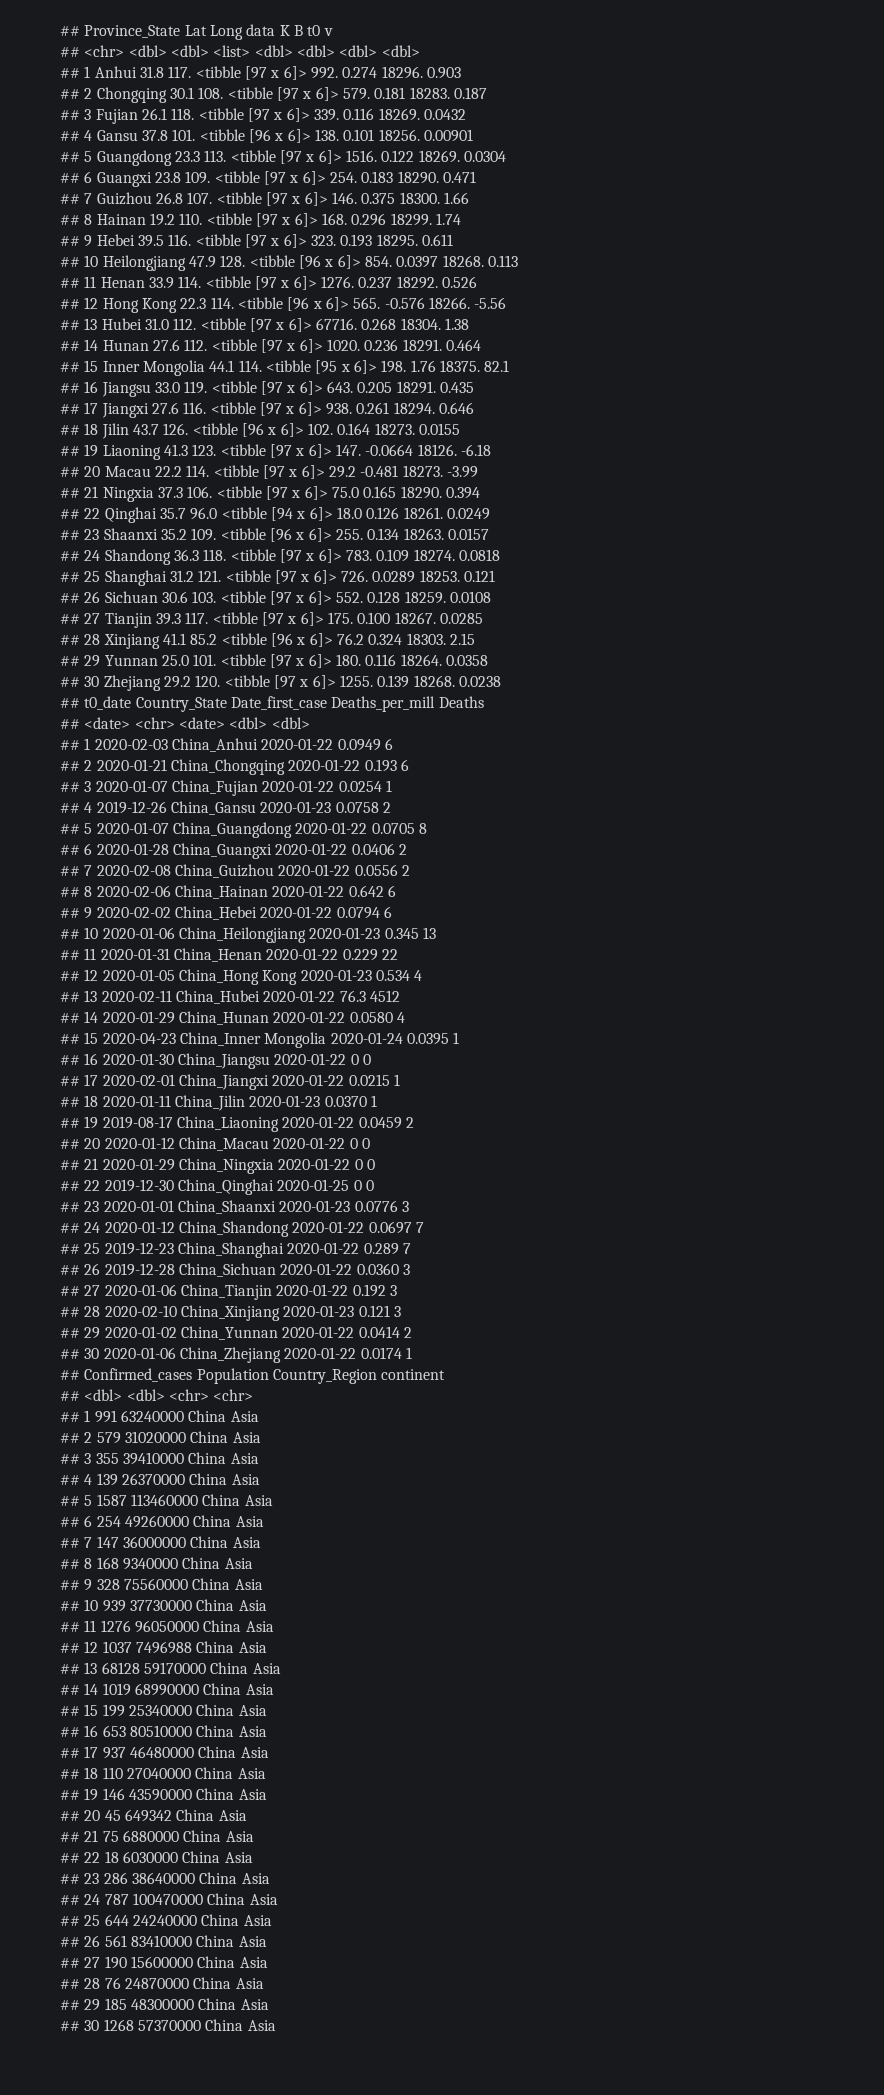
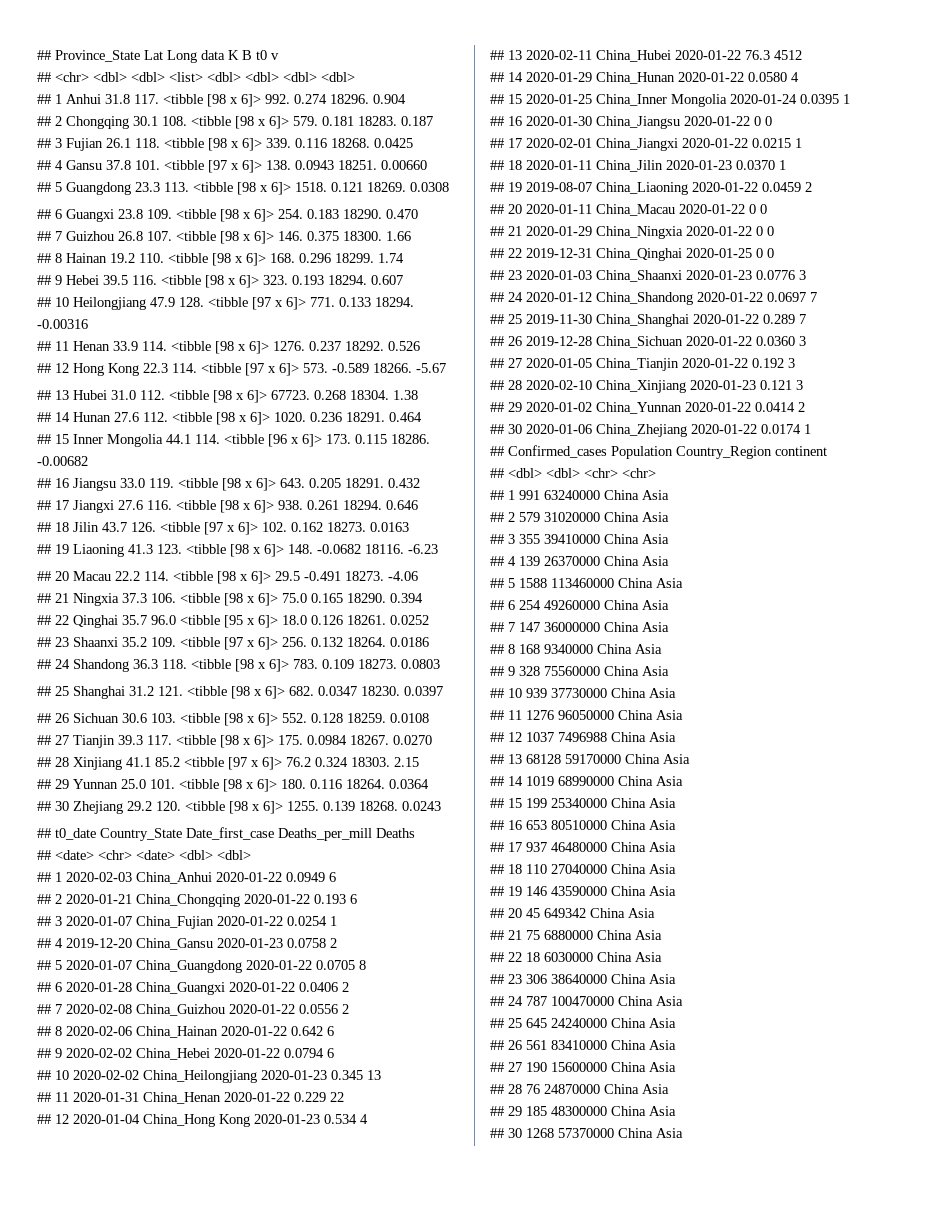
- ## 1 Anhui 31.8 117. <tibble [97 x 6]> 992. 0.274 18296.
+ ## 1 Anhui 31.8 117. <tibble [98 x 6]> 992. 0.274 18296.
- 0.903
+ 0.904
- ## 2 Chongqing 30.1 108. <tibble [97 x 6]> 579. 0.181 18283.
+ ## 2 Chongqing 30.1 108. <tibble [98 x 6]> 579. 0.181 18283.
- ## 3 Fujian 26.1 118. <tibble [97 x 6]> 339. 0.116 18269. 0.0432
+ ## 3 Fujian 26.1 118. <tibble [98 x 6]> 339. 0.116 18268. 0.0425
- ## 4 Gansu 37.8 101. <tibble [96 x 6]> 138. 0.101 18256. 0.00901
+ ## 4 Gansu 37.8 101. <tibble [97 x 6]> 138. 0.0943 18251. 0.00660
- ## 5 Guangdong 23.3 113. <tibble [97 x 6]> 1516. 0.122 18269. 0.0304
+ ## 5 Guangdong 23.3 113. <tibble [98 x 6]> 1518. 0.121 18269. 0.0308
- ## 6 Guangxi 23.8 109. <tibble [97 x 6]> 254. 0.183 18290.
+ ## 6 Guangxi 23.8 109. <tibble [98 x 6]> 254. 0.183 18290.
- 0.471
+ 0.470
- ## 7 Guizhou 26.8 107. <tibble [97 x 6]> 146. 0.375 18300.
+ ## 7 Guizhou 26.8 107. <tibble [98 x 6]> 146. 0.375 18300.
- ## 8 Hainan 19.2 110. <tibble [97 x 6]> 168. 0.296 18299.
+ ## 8 Hainan 19.2 110. <tibble [98 x 6]> 168. 0.296 18299.
- ## 9 Hebei 39.5 116. <tibble [97 x 6]> 323. 0.193 18295. 0.611
+ ## 9 Hebei 39.5 116. <tibble [98 x 6]> 323. 0.193 18294. 0.607
- ## 10 Heilongjiang 47.9 128. <tibble [96 x 6]> 854. 0.0397 18268. 0.113
+ ## 10 Heilongjiang 47.9 128. <tibble [97 x 6]> 771. 0.133 18294. -0.00316
- ## 11 Henan 33.9 114. <tibble [97 x 6]> 1276.
+ ## 11 Henan 33.9 114. <tibble [98 x 6]> 1276.
- ## 12 Hong Kong 22.3 114. <tibble [96 x 6]> 565. -0.576 18266. -5.56
+ ## 12 Hong Kong 22.3 114. <tibble [97 x 6]> 573. -0.589 18266. -5.67
- ## 13 Hubei 31.0 112. <tibble [97 x 6]> 67716.
+ ## 13 Hubei 31.0 112. <tibble [98 x 6]> 67723.
- ## 14 Hunan 27.6 112. <tibble [97 x 6]> 1020.
+ ## 14 Hunan 27.6 112. <tibble [98 x 6]> 1020.
- ## 15 Inner Mongolia 44.1 114. <tibble [95 x 6]> 198. 1.76 18375. 82.1
+ ## 15 Inner Mongolia 44.1 114. <tibble [96 x 6]> 173. 0.115 18286. -0.00682
- ## 16 Jiangsu 33.0 119. <tibble [97 x 6]> 643. 0.205 18291.
+ ## 16 Jiangsu 33.0 119. <tibble [98 x 6]> 643. 0.205 18291.
- 0.435
+ 0.432
- ## 17 Jiangxi 27.6 116. <tibble [97 x 6]> 938. 0.261 18294.
+ ## 17 Jiangxi 27.6 116. <tibble [98 x 6]> 938. 0.261 18294.
- ## 18 Jilin 43.7 126. <tibble [96 x 6]> 102. 0.164 18273. 0.0155
+ ## 18 Jilin 43.7 126. <tibble [97 x 6]> 102. 0.162 18273. 0.0163
- ## 19 Liaoning 41.3 123. <tibble [97 x 6]> 147. -0.0664 18126. -6.18
+ ## 19 Liaoning 41.3 123. <tibble [98 x 6]> 148. -0.0682 18116. -6.23
- ## 20 Macau 22.2 114. <tibble [97 x 6]> 29.2 -0.481 18273. -3.99
+ ## 20 Macau 22.2 114. <tibble [98 x 6]> 29.5 -0.491 18273. -4.06
- ## 21 Ningxia 37.3 106. <tibble [97 x 6]> 75.0 0.165 18290.
+ ## 21 Ningxia 37.3 106. <tibble [98 x 6]> 75.0 0.165 18290.
- ## 22 Qinghai 35.7 96.0 <tibble [94 x 6]> 18.0 0.126 18261.
+ ## 22 Qinghai 35.7 96.0 <tibble [95 x 6]> 18.0 0.126 18261.
- 0.0249
+ 0.0252
- ## 23 Shaanxi 35.2 109. <tibble [96 x 6]> 255. 0.134 18263. 0.0157
+ ## 23 Shaanxi 35.2 109. <tibble [97 x 6]> 256. 0.132 18264. 0.0186
- ## 24 Shandong 36.3 118. <tibble [97 x 6]> 783. 0.109 18274. 0.0818
+ ## 24 Shandong 36.3 118. <tibble [98 x 6]> 783. 0.109 18273. 0.0803
- ## 25 Shanghai 31.2 121. <tibble [97 x 6]> 726. 0.0289 18253. 0.121
+ ## 25 Shanghai 31.2 121. <tibble [98 x 6]> 682. 0.0347 18230. 0.0397
- ## 26 Sichuan 30.6 103. <tibble [97 x 6]> 552. 0.128 18259.
+ ## 26 Sichuan 30.6 103. <tibble [98 x 6]> 552. 0.128 18259.
- ## 27 Tianjin 39.3 117. <tibble [97 x 6]> 175. 0.100 18267. 0.0285
+ ## 27 Tianjin 39.3 117. <tibble [98 x 6]> 175. 0.0984 18267. 0.0270
- ## 28 Xinjiang 41.1 85.2 <tibble [96 x 6]> 76.2 0.324 18303.
+ ## 28 Xinjiang 41.1 85.2 <tibble [97 x 6]> 76.2 0.324 18303.
- ## 29 Yunnan 25.0 101. <tibble [97 x 6]> 180. 0.116 18264.
+ ## 29 Yunnan 25.0 101. <tibble [98 x 6]> 180. 0.116 18264.
- 0.0358
+ 0.0364
- ## 30 Zhejiang 29.2 120. <tibble [97 x 6]> 1255.
+ ## 30 Zhejiang 29.2 120. <tibble [98 x 6]> 1255.
- 0.0238
+ 0.0243
- ## 4 2019-12-26 China_Gansu 2020-01-23 0.0758 2
+ ## 4 2019-12-20 China_Gansu 2020-01-23 0.0758 2
- ## 10 2020-01-06 China_Heilongjiang 2020-01-23 0.345 13
+ ## 10 2020-02-02 China_Heilongjiang 2020-01-23 0.345 13
- ## 12 2020-01-05 China_Hong Kong 2020-01-23 0.534 4
+ ## 12 2020-01-04 China_Hong Kong 2020-01-23 0.534 4
- ## 15 2020-04-23 China_Inner Mongolia 2020-01-24 0.0395 1
+ ## 15 2020-01-25 China_Inner Mongolia 2020-01-24 0.0395 1
- ## 19 2019-08-17 China_Liaoning 2020-01-22 0.0459 2
+ ## 19 2019-08-07 China_Liaoning 2020-01-22 0.0459 2
- ## 20 2020-01-12 China_Macau 2020-01-22 0 0
+ ## 20 2020-01-11 China_Macau 2020-01-22 0 0
- ## 22 2019-12-30 China_Qinghai 2020-01-25 0 0
+ ## 22 2019-12-31 China_Qinghai 2020-01-25 0 0
- ## 23 2020-01-01 China_Shaanxi 2020-01-23 0.0776 3
+ ## 23 2020-01-03 China_Shaanxi 2020-01-23 0.0776 3
- ## 25 2019-12-23 China_Shanghai 2020-01-22 0.289 7
+ ## 25 2019-11-30 China_Shanghai 2020-01-22 0.289 7
- ## 27 2020-01-06 China_Tianjin 2020-01-22 0.192 3
+ ## 27 2020-01-05 China_Tianjin 2020-01-22 0.192 3
- ## 5 1587 113460000 China Asia
+ ## 5 1588 113460000 China Asia
- ## 23 286 38640000 China Asia
+ ## 23 306 38640000 China Asia
- ## 25 644 24240000 China Asia
+ ## 25 645 24240000 China Asia

